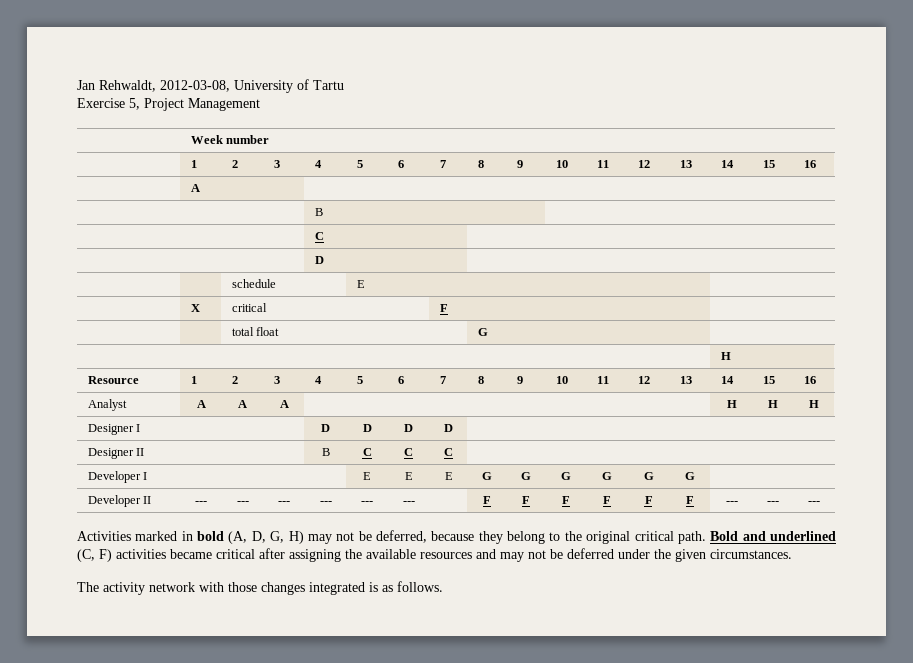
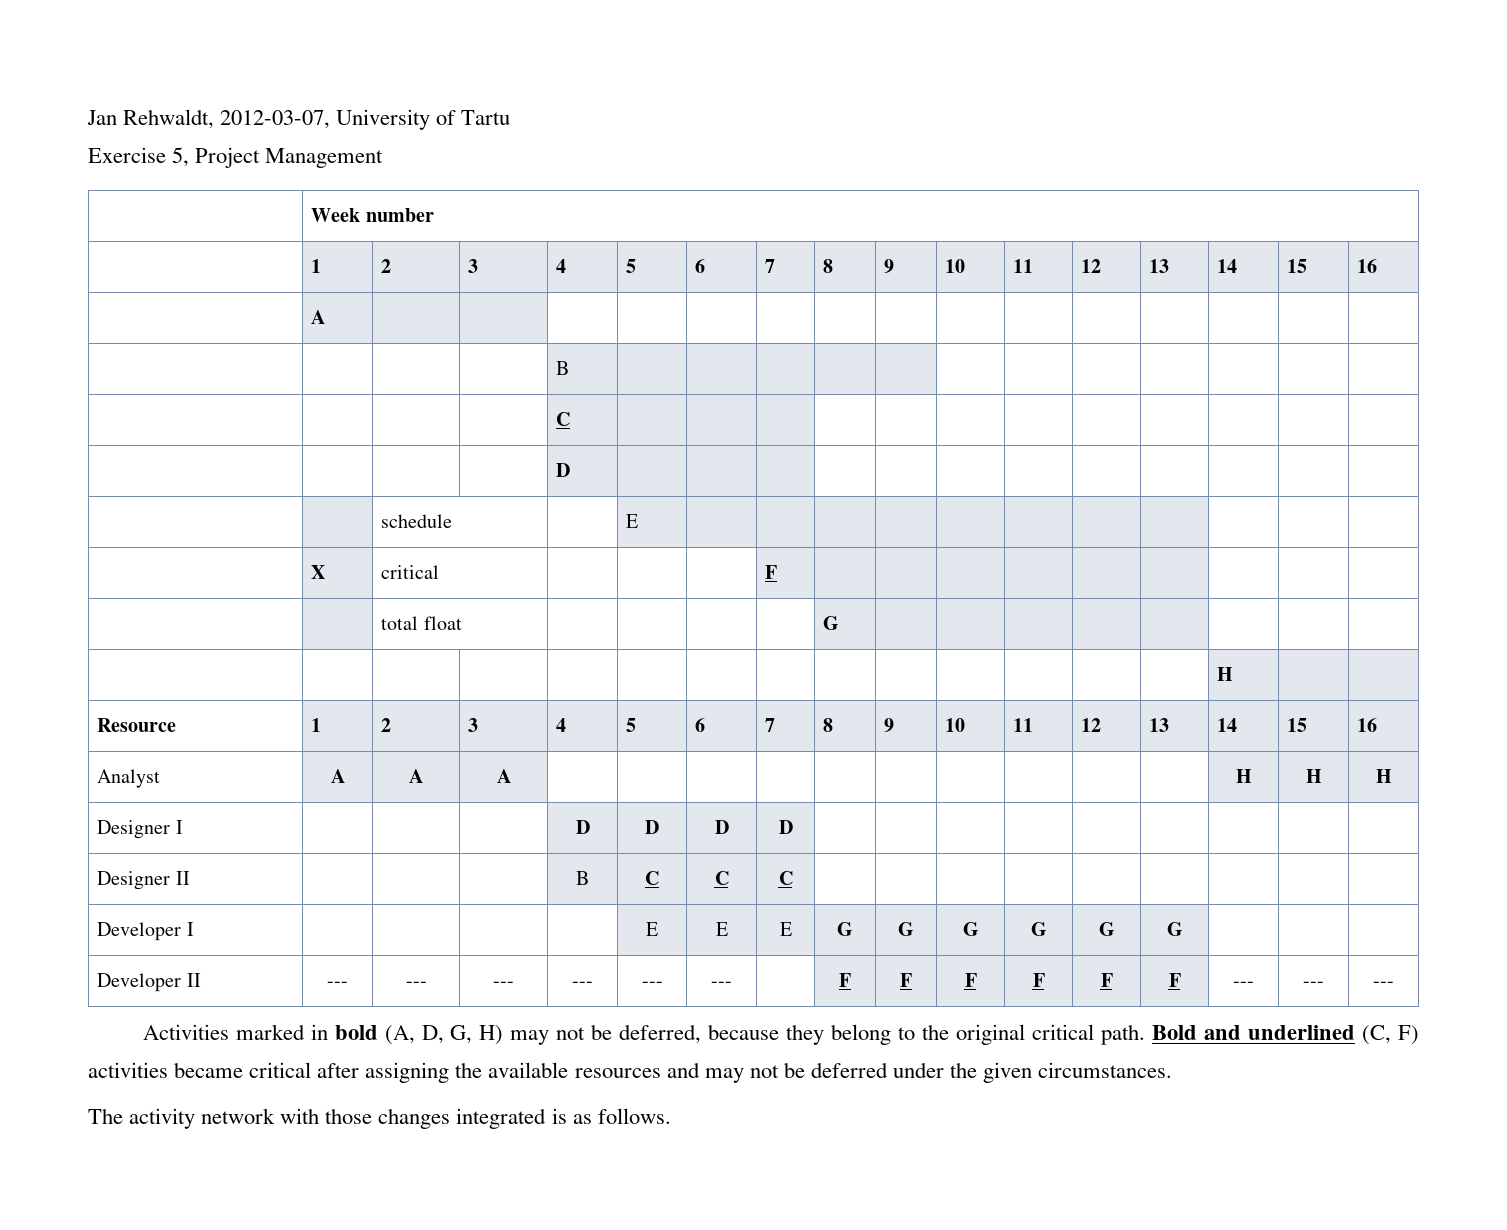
- Jan Rehwaldt, 2012-03-08, University of Tartu
+ Jan Rehwaldt, 2012-03-07, University of Tartu

